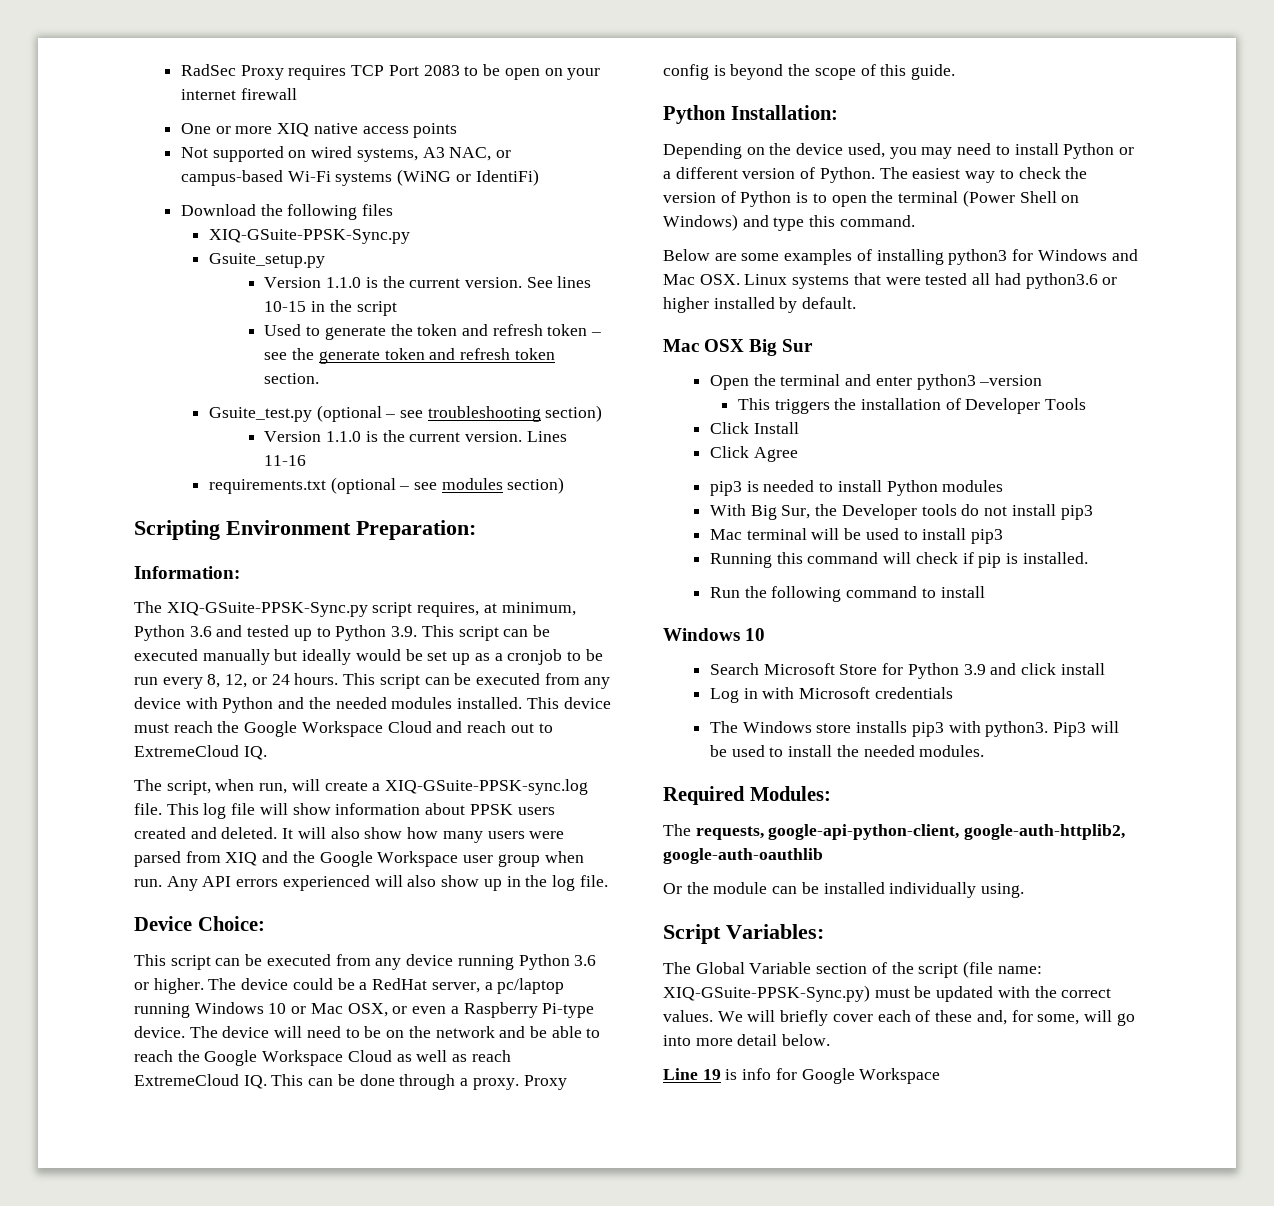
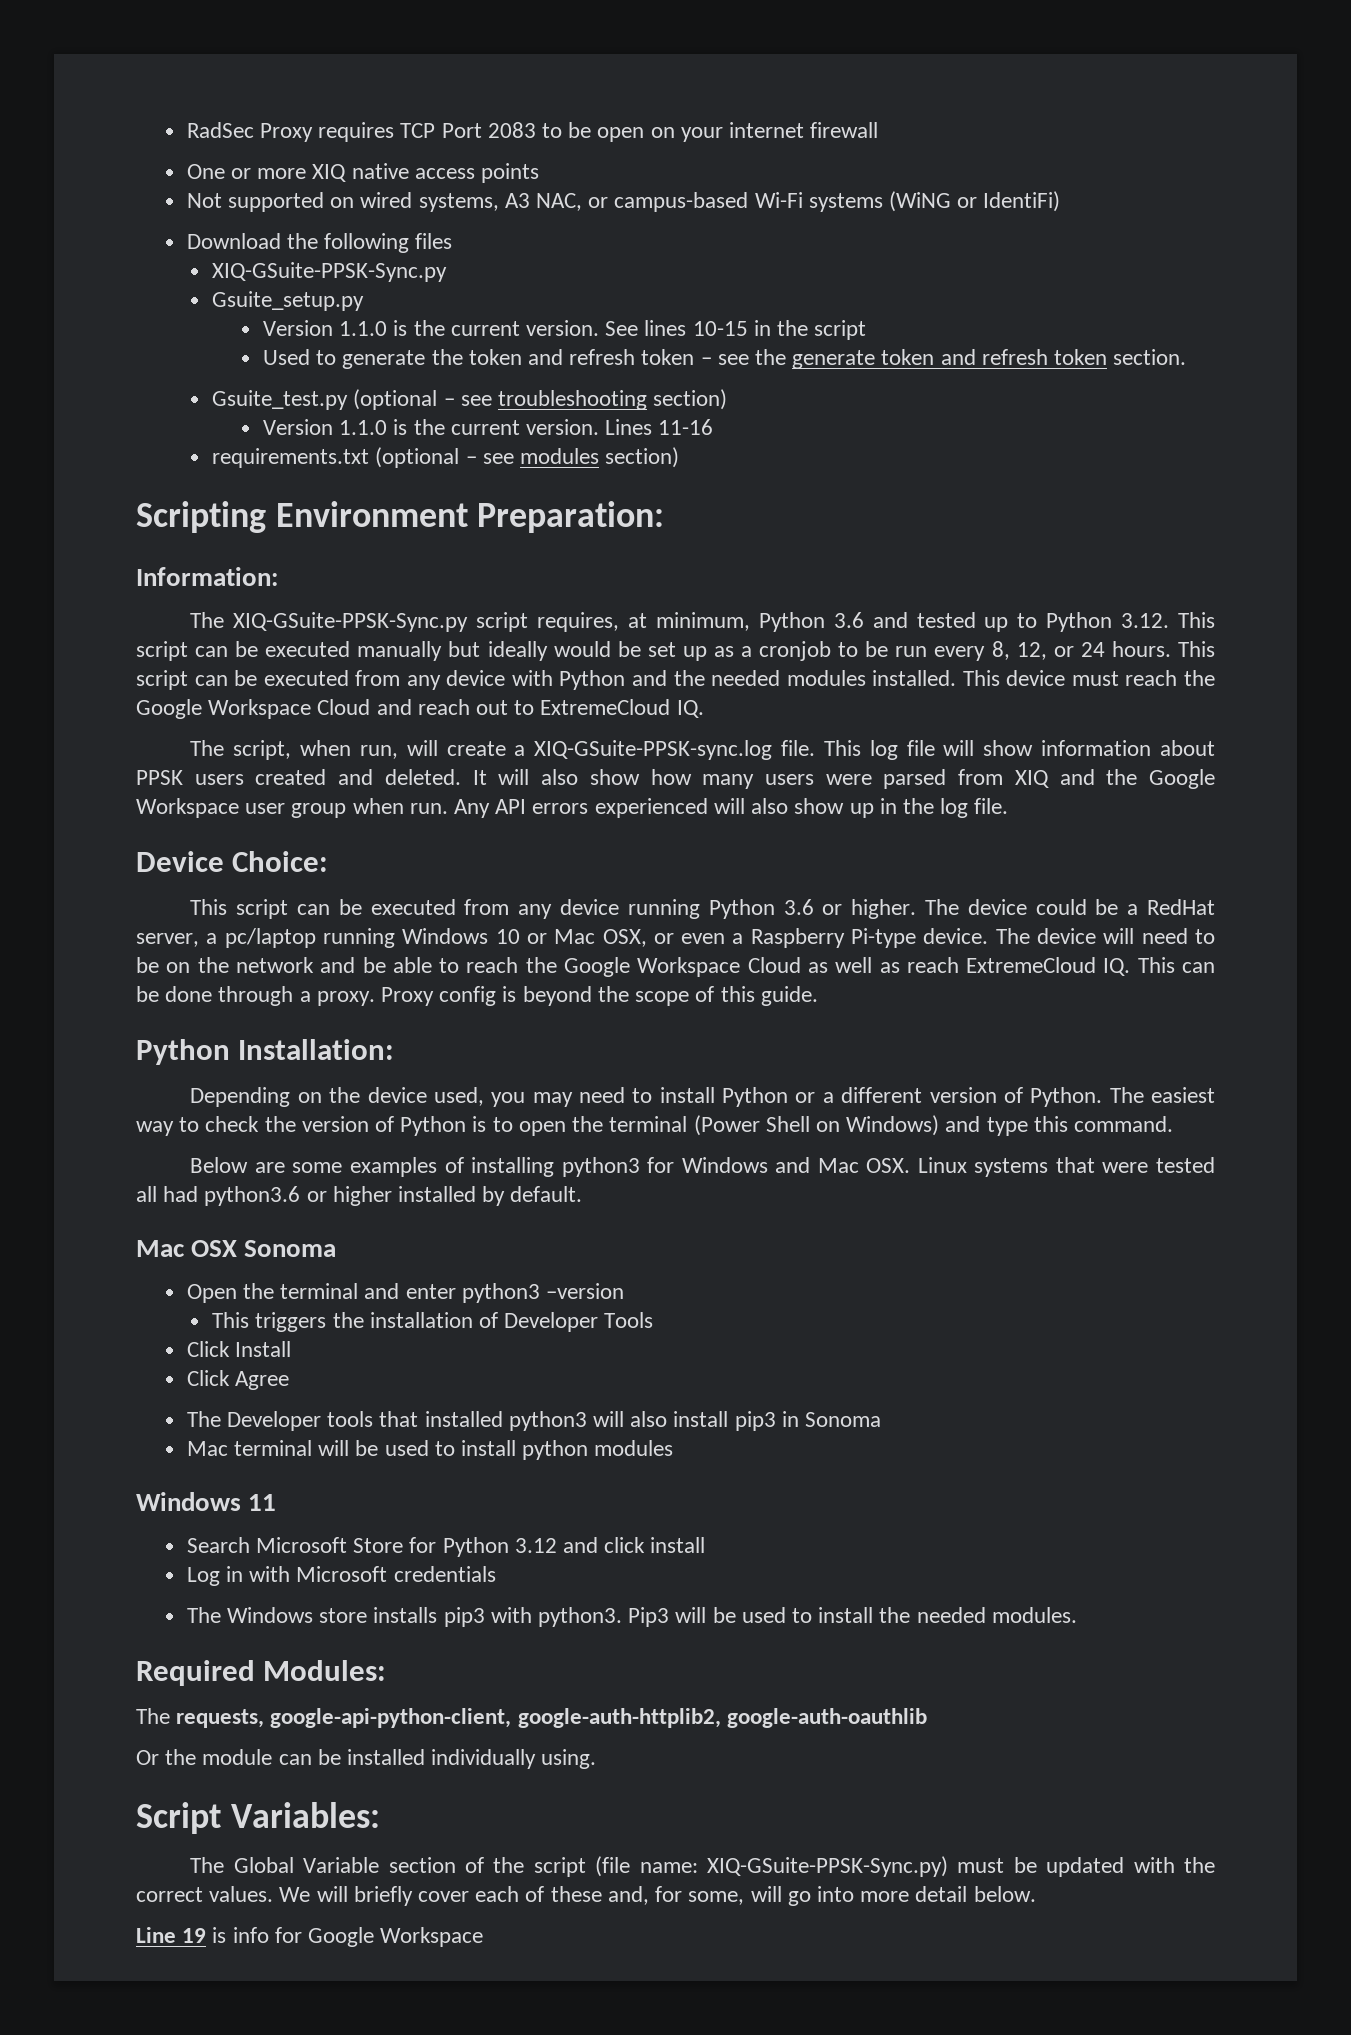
- The XIQ-GSuite-PPSK-Sync.py script requires, at minimum, Python 3.6 and tested up to Python 3.9. This script can be executed manually but ideally would be set up as a cronjob to be run every 8, 12, or 24 hours.
+ The XIQ-GSuite-PPSK-Sync.py script requires, at minimum, Python 3.6 and tested up to Python 3.12. This script can be executed manually but ideally would be set up as a cronjob to be run every 8, 12, or 24 hours.
- Mac OSX Big Sur
+ Mac OSX Sonoma
- pip3 is needed to install Python modules
- With Big Sur, the Developer tools do not install pip3
+ The Developer tools that installed python3 will also install pip3 in Sonoma
- Mac terminal will be used to install pip3
- Running this command will check if pip is installed.
- Run the following command to install
- Windows 10
+ Mac terminal will be used to install python modules
+ Windows 11
- Search Microsoft Store for Python 3.9 and click install
+ Search Microsoft Store for Python 3.12 and click install

